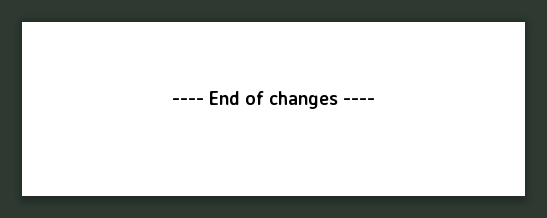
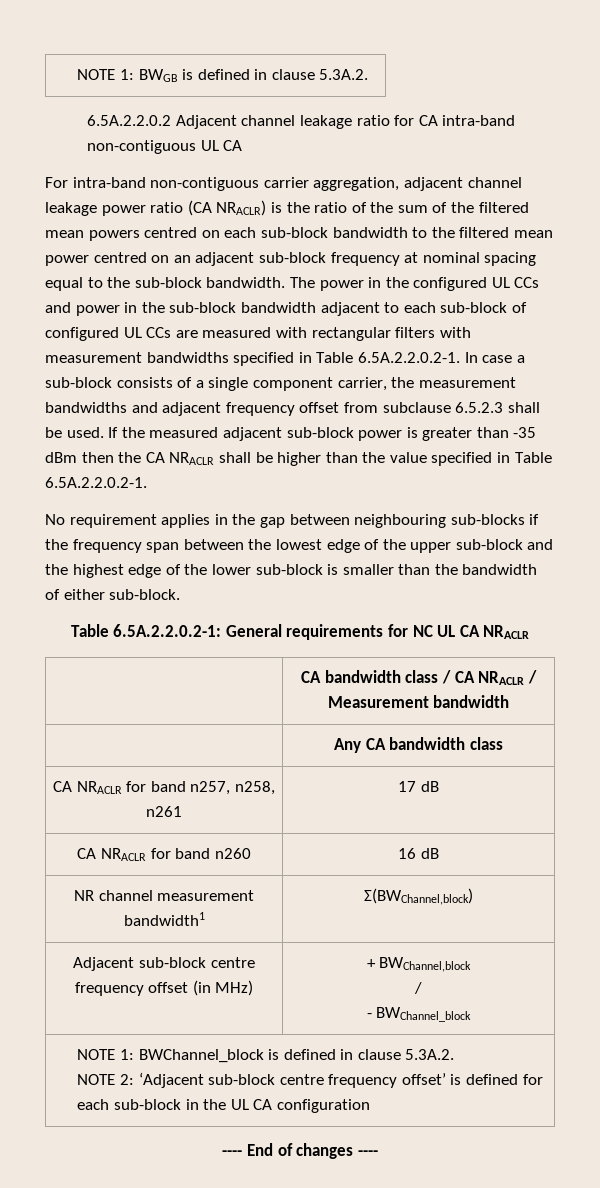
+ NOTE 1: BWGB is defined in clause 5.3A.2.
+ 6.5A.2.2.0.2 Adjacent channel leakage ratio for CA intra-band non-contiguous UL CA
+ For intra-band non-contiguous carrier aggregation, adjacent channel leakage power ratio (CA NRACLR) is the ratio of the sum of the filtered mean powers centred on each sub-block bandwidth to the filtered mean power centred on an adjacent sub-block frequency at nominal spacing equal to the sub-block bandwidth. The power in the configured UL CCs and power in the sub-block bandwidth adjacent to each sub-block of configured UL CCs are measured with rectangular filters with measurement bandwidths specified in Table 6.5A.2.2.0.2-1. In case a sub-block consists of a single component carrier, the measurement bandwidths and adjacent frequency offset from subclause 6.5.2.3 shall be used. If the measured adjacent sub-block power is greater than -35 dBm then the CA NRACLR shall be higher than the value specified in Table 6.5A.2.2.0.2-1.
+ No requirement applies in the gap between neighbouring sub-blocks if the frequency span between the lowest edge of the upper sub-block and the highest edge of the lower sub-block is smaller than the bandwidth of either sub-block.
+ Table 6.5A.2.2.0.2-1: General requirements for NC UL CA NRACLR
+ | CA bandwidth class / CA NRACLR / Measurement bandwidth
+ | Any CA bandwidth class
+ CA NRACLR for band n257, n258, n261 | 17 dB
+ CA NRACLR for band n260 | 16 dB
+ NR channel measurement bandwidth1 | Σ(BWChannel,block)
+ Adjacent sub-block centre frequency offset (in MHz) | + BWChannel,block
+ /
+ - BWChannel_block
+ NOTE 1: BWChannel_block is defined in clause 5.3A.2.
+ NOTE 2: ‘Adjacent sub-block centre frequency offset’ is defined for each sub-block in the UL CA configuration

